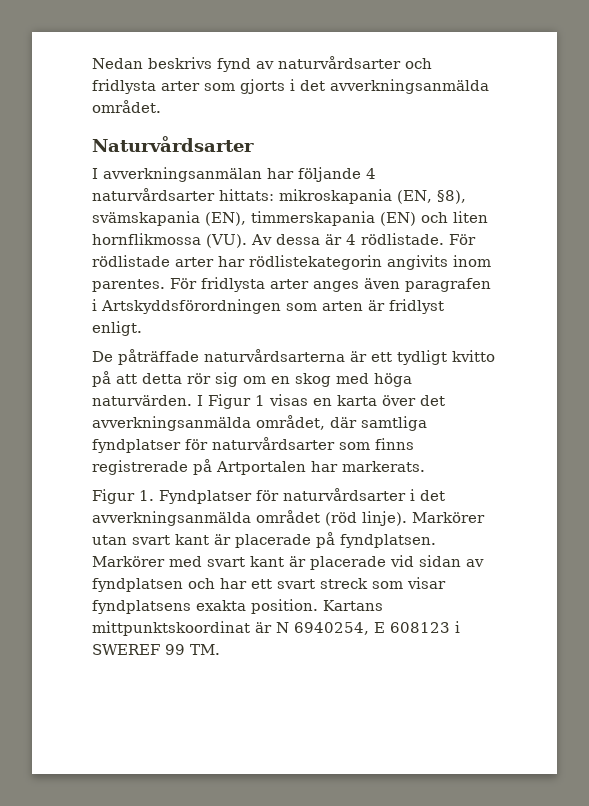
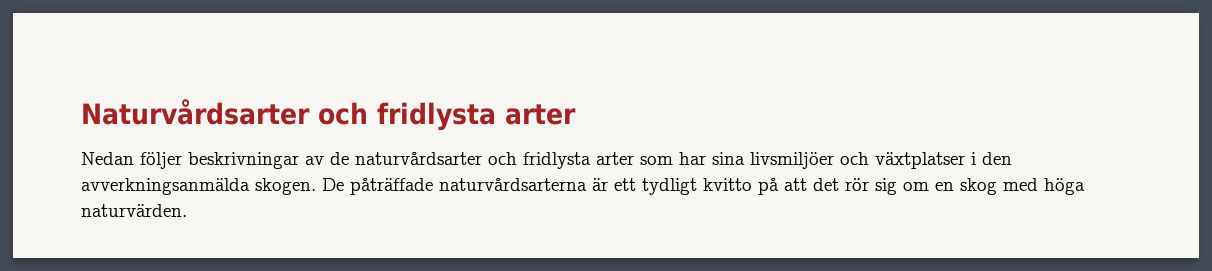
- Nedan beskrivs fynd av naturvårdsarter och fridlysta arter som gjorts i det avverkningsanmälda området.
- Naturvårdsarter
- I avverkningsanmälan har följande 4 naturvårdsarter hittats: mikroskapania (EN, §8), svämskapania (EN), timmerskapania (EN) och liten hornflikmossa (VU). Av dessa är 4 rödlistade. För rödlistade arter har rödlistekategorin angivits inom parentes. För fridlysta arter anges även paragrafen i Artskyddsförordningen som arten är fridlyst enligt.
- De påträffade naturvårdsarterna är ett tydligt kvitto på att detta rör sig om en skog med höga naturvärden. I Figur 1 visas en karta över det avverkningsanmälda området, där samtliga fyndplatser för naturvårdsarter som finns registrerade på Artportalen har markerats.
- Figur 1. Fyndplatser för naturvårdsarter i det avverkningsanmälda området (röd linje). Markörer utan svart kant är placerade på fyndplatsen. Markörer med svart kant är placerade vid sidan av fyndplatsen och har ett svart streck som visar fyndplatsens exakta position. Kartans mittpunktskoordinat är N 6940254, E 608123 i SWEREF 99 TM.
+ Naturvårdsarter och fridlysta arter
+ Nedan följer beskrivningar av de naturvårdsarter och fridlysta arter som har sina livsmiljöer och växtplatser i den avverkningsanmälda skogen. De påträffade naturvårdsarterna är ett tydligt kvitto på att det rör sig om en skog med höga naturvärden.

